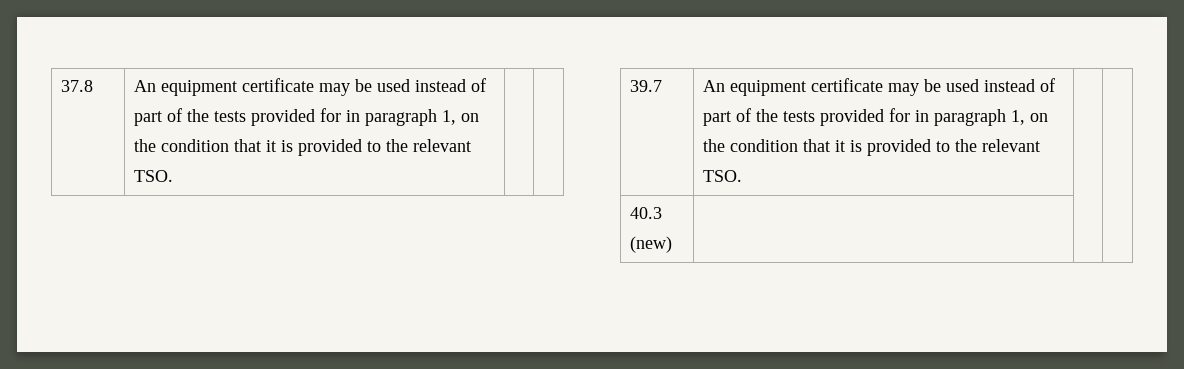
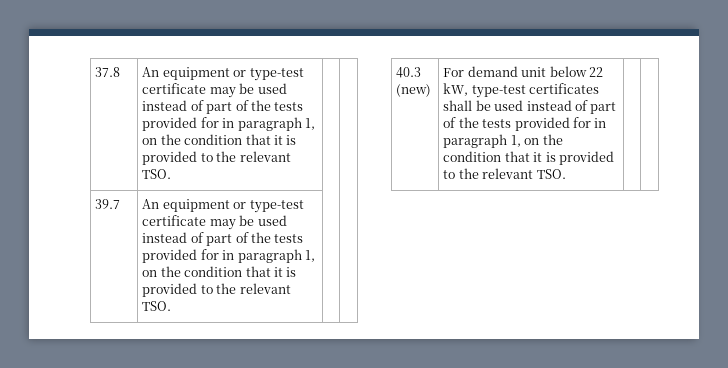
- 37.8 | An equipment certificate may be used instead of part of the tests provided for in paragraph 1, on the condition that it is provided to the relevant TSO. | |
+ 37.8 | An equipment or type-test certificate may be used instead of part of the tests provided for in paragraph 1, on the condition that it is provided to the relevant TSO. | |
- 39.7 | An equipment certificate may be used instead of part of the tests provided for in paragraph 1, on the condition that it is provided to the relevant TSO. | |
+ 39.7 | An equipment or type-test certificate may be used instead of part of the tests provided for in paragraph 1, on the condition that it is provided to the relevant TSO. | |
- 40.3 (new) | | |
+ 40.3 (new) | For demand unit below 22 kW, type-test certificates shall be used instead of part of the tests provided for in paragraph 1, on the condition that it is provided to the relevant TSO. | |

